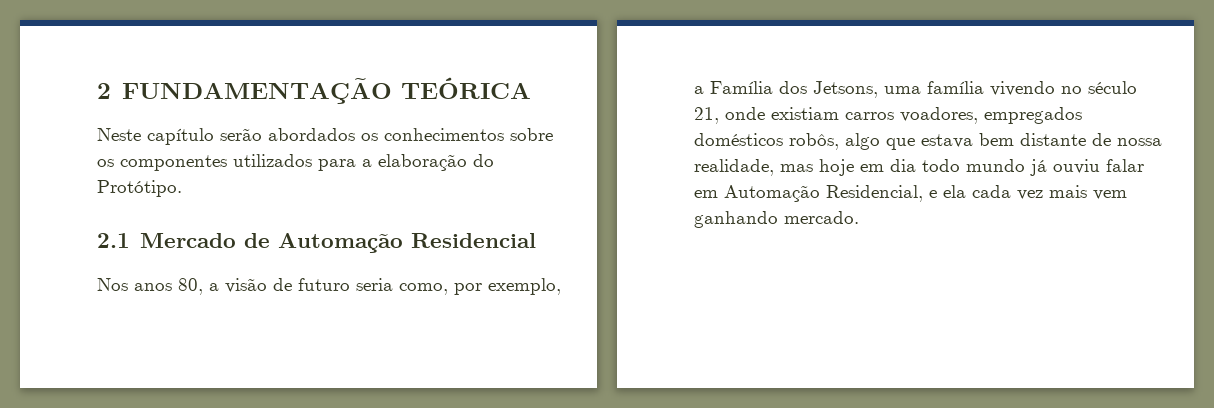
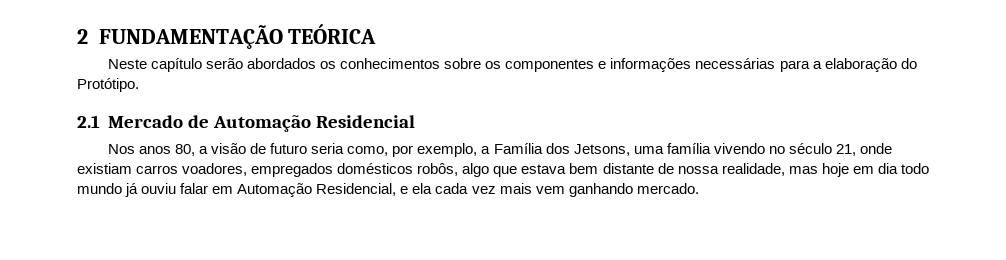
- Neste capítulo serão abordados os conhecimentos sobre os componentes utilizados para a elaboração do Protótipo.
+ Neste capítulo serão abordados os conhecimentos sobre os componentes e informações necessárias para a elaboração do Protótipo.

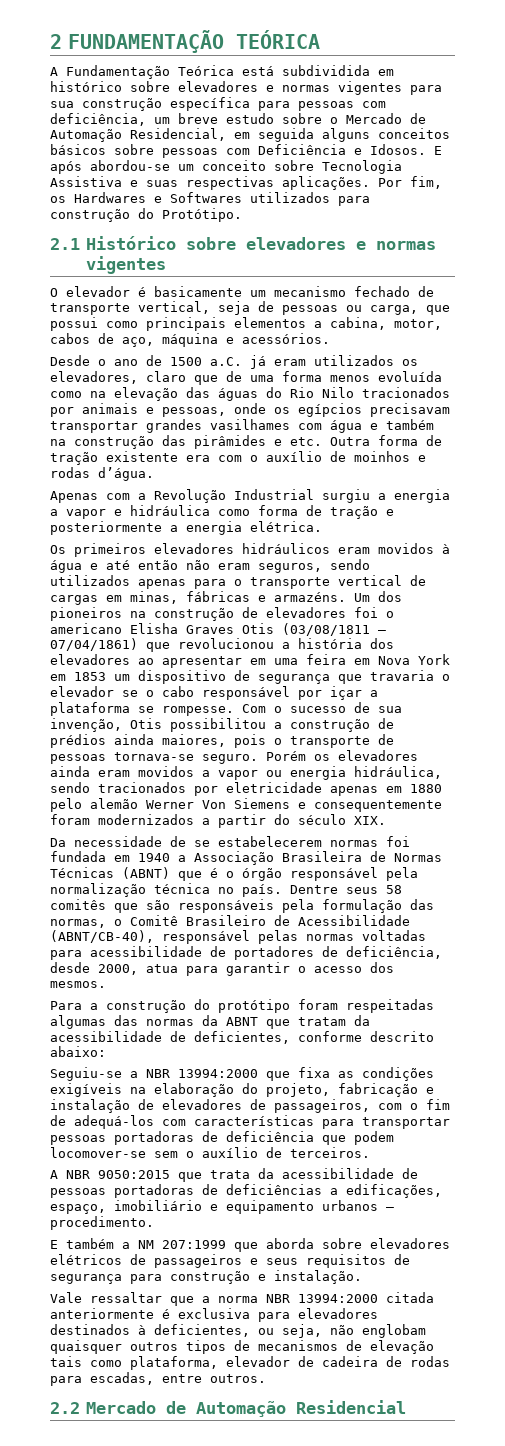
- Neste capítulo serão abordados os conhecimentos sobre os componentes e informações necessárias para a elaboração do Protótipo.
- 2.1 Mercado de Automação Residencial
- Nos anos 80, a visão de futuro seria como, por exemplo, a Família dos Jetsons, uma família vivendo no século 21, onde existiam carros voadores, empregados domésticos robôs, algo que estava bem distante de nossa realidade, mas hoje em dia todo mundo já ouviu falar em Automação Residencial, e ela cada vez mais vem ganhando mercado.
+ A Fundamentação Teórica está subdividida em histórico sobre elevadores e normas vigentes para sua construção específica para pessoas com deficiência, um breve estudo sobre o Mercado de Automação Residencial, em seguida alguns conceitos básicos sobre pessoas com Deficiência e Idosos. E após abordou-se um conceito sobre Tecnologia Assistiva e suas respectivas aplicações. Por fim, os Hardwares e Softwares utilizados para construção do Protótipo.
+ 2.1 Histórico sobre elevadores e normas vigentes
+ O elevador é basicamente um mecanismo fechado de transporte vertical, seja de pessoas ou carga, que possui como principais elementos a cabina, motor, cabos de aço, máquina e acessórios.
+ Desde o ano de 1500 a.C. já eram utilizados os elevadores, claro que de uma forma menos evoluída como na elevação das águas do Rio Nilo tracionados por animais e pessoas, onde os egípcios precisavam transportar grandes vasilhames com água e também na construção das pirâmides e etc. Outra forma de tração existente era com o auxílio de moinhos e rodas d’água.
+ Apenas com a Revolução Industrial surgiu a energia a vapor e hidráulica como forma de tração e posteriormente a energia elétrica.
+ Os primeiros elevadores hidráulicos eram movidos à água e até então não eram seguros, sendo utilizados apenas para o transporte vertical de cargas em minas, fábricas e armazéns. Um dos pioneiros na construção de elevadores foi o americano Elisha Graves Otis (03/08/1811 – 07/04/1861) que revolucionou a história dos elevadores ao apresentar em uma feira em Nova York em 1853 um dispositivo de segurança que travaria o elevador se o cabo responsável por içar a plataforma se rompesse. Com o sucesso de sua invenção, Otis possibilitou a construção de prédios ainda maiores, pois o transporte de pessoas tornava-se seguro. Porém os elevadores ainda eram movidos a vapor ou energia hidráulica, sendo tracionados por eletricidade apenas em 1880 pelo alemão Werner Von Siemens e consequentemente foram modernizados a partir do século XIX.
+ Da necessidade de se estabelecerem normas foi fundada em 1940 a Associação Brasileira de Normas Técnicas (ABNT) que é o órgão responsável pela normalização técnica no país. Dentre seus 58 comitês que são responsáveis pela formulação das normas, o Comitê Brasileiro de Acessibilidade (ABNT/CB-40), responsável pelas normas voltadas para acessibilidade de portadores de deficiência, desde 2000, atua para garantir o acesso dos mesmos.
+ Para a construção do protótipo foram respeitadas algumas das normas da ABNT que tratam da acessibilidade de deficientes, conforme descrito abaixo:
+ Seguiu-se a NBR 13994:2000 que fixa as condições exigíveis na elaboração do projeto, fabricação e instalação de elevadores de passageiros, com o fim de adequá-los com características para transportar pessoas portadoras de deficiência que podem locomover-se sem o auxílio de terceiros.
+ A NBR 9050:2015 que trata da acessibilidade de pessoas portadoras de deficiências a edificações, espaço, imobiliário e equipamento urbanos – procedimento.
+ E também a NM 207:1999 que aborda sobre elevadores elétricos de passageiros e seus requisitos de segurança para construção e instalação.
+ Vale ressaltar que a norma NBR 13994:2000 citada anteriormente é exclusiva para elevadores destinados à deficientes, ou seja, não englobam quaisquer outros tipos de mecanismos de elevação tais como plataforma, elevador de cadeira de rodas para escadas, entre outros.
+ 2.2 Mercado de Automação Residencial

